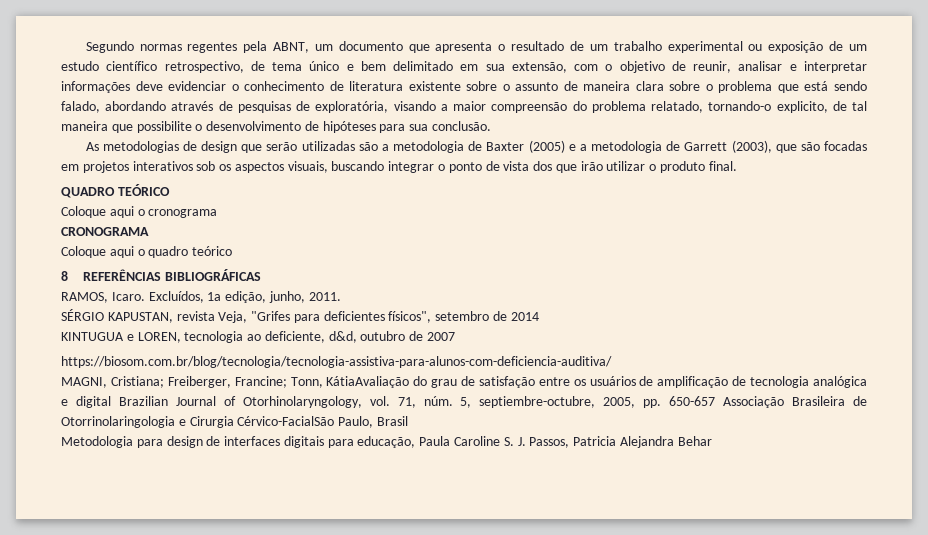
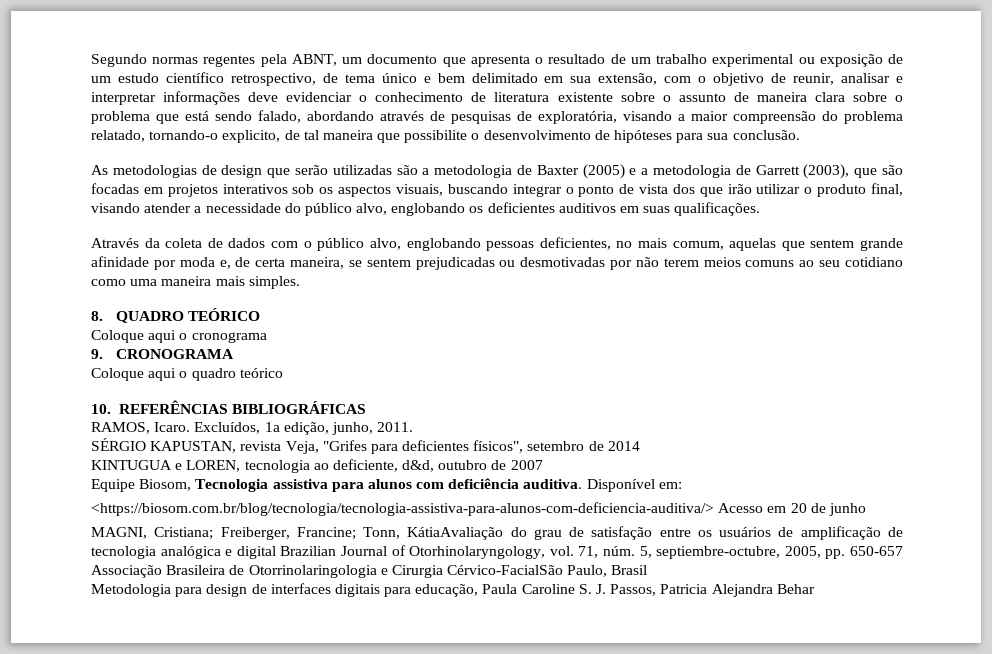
- As metodologias de design que serão utilizadas são a metodologia de Baxter (2005) e a metodologia de Garrett (2003), que são focadas em projetos interativos sob os aspectos visuais, buscando integrar o ponto de vista dos que irão utilizar o produto final.
- QUADRO TEÓRICO
+ As metodologias de design que serão utilizadas são a metodologia de Baxter (2005) e a metodologia de Garrett (2003), que são focadas em projetos interativos sob os aspectos visuais, buscando integrar o ponto de vista dos que irão utilizar o produto final, visando atender a necessidade do público alvo, englobando os deficientes auditivos em suas qualificações.
+ Através da coleta de dados com o público alvo, englobando pessoas deficientes, no mais comum, aquelas que sentem grande afinidade por moda e, de certa maneira, se sentem prejudicadas ou desmotivadas por não terem meios comuns ao seu cotidiano como uma maneira mais simples.
+ 8. QUADRO TEÓRICO
- CRONOGRAMA
+ 9. CRONOGRAMA
- 8 REFERÊNCIAS BIBLIOGRÁFICAS
+ 10. REFERÊNCIAS BIBLIOGRÁFICAS
- https://biosom.com.br/blog/tecnologia/tecnologia-assistiva-para-alunos-com-deficiencia-auditiva/
+ Equipe Biosom, Tecnologia assistiva para alunos com deficiência auditiva. Disponível em:
+ <https://biosom.com.br/blog/tecnologia/tecnologia-assistiva-para-alunos-com-deficiencia-auditiva/> Acesso em 20 de junho

